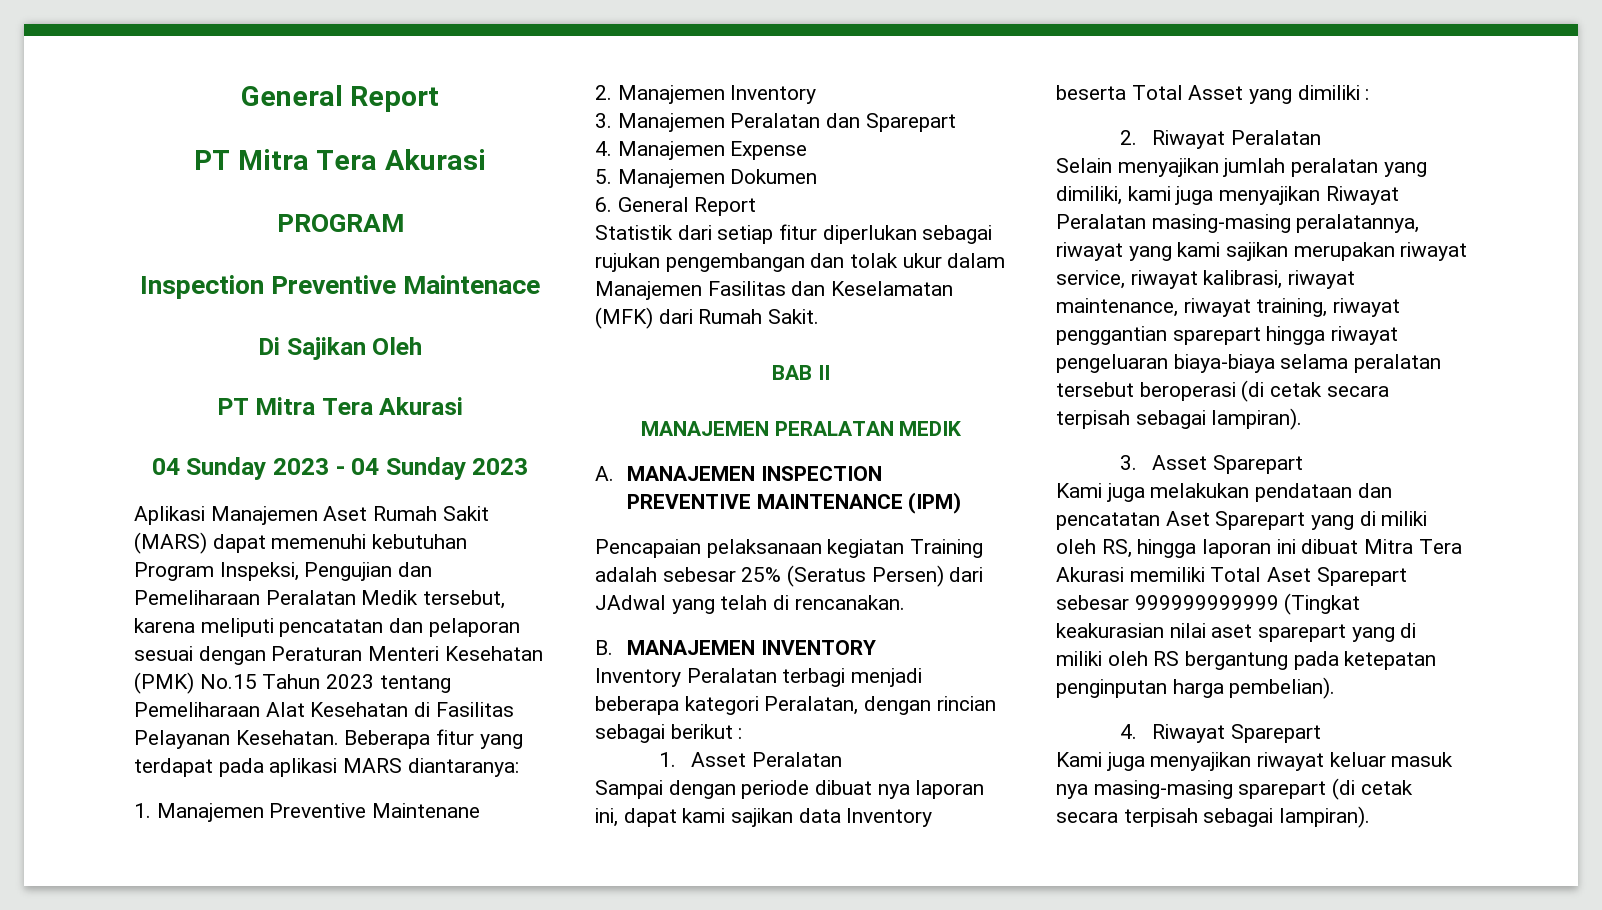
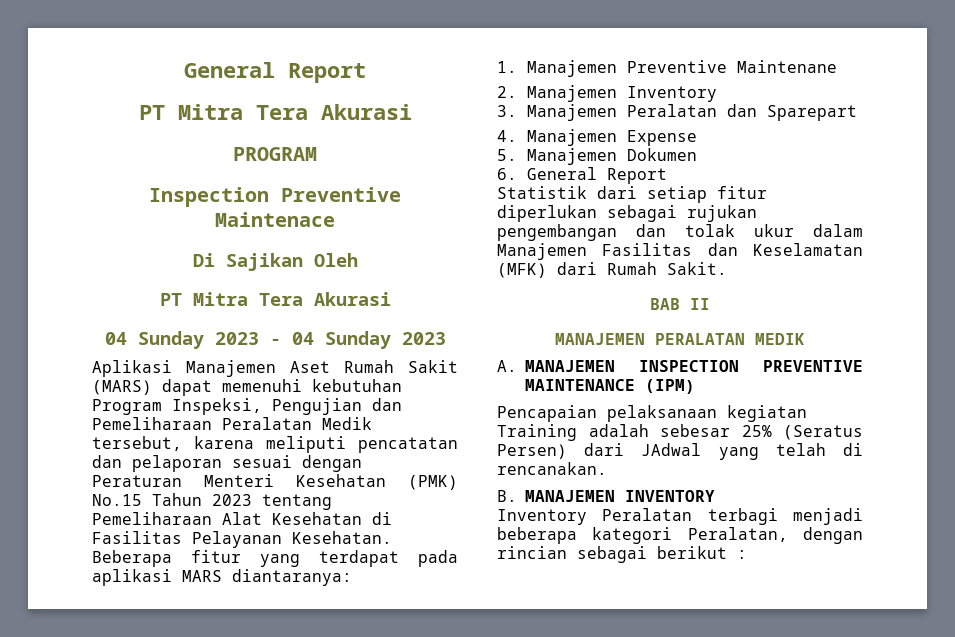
- 1. Asset Peralatan
- Sampai dengan periode dibuat nya laporan ini, dapat kami sajikan data Inventory beserta Total Asset yang dimiliki :
- 2. Riwayat Peralatan
- Selain menyajikan jumlah peralatan yang dimiliki, kami juga menyajikan Riwayat Peralatan masing-masing peralatannya, riwayat yang kami sajikan merupakan riwayat service, riwayat kalibrasi, riwayat maintenance, riwayat training, riwayat penggantian sparepart hingga riwayat pengeluaran biaya-biaya selama peralatan tersebut beroperasi (di cetak secara terpisah sebagai lampiran).
- 3. Asset Sparepart
- Kami juga melakukan pendataan dan pencatatan Aset Sparepart yang di miliki oleh RS, hingga laporan ini dibuat Mitra Tera Akurasi memiliki Total Aset Sparepart sebesar 999999999999 (Tingkat keakurasian nilai aset sparepart yang di miliki oleh RS bergantung pada ketepatan penginputan harga pembelian).
- 4. Riwayat Sparepart
- Kami juga menyajikan riwayat keluar masuk nya masing-masing sparepart (di cetak secara terpisah sebagai lampiran).

